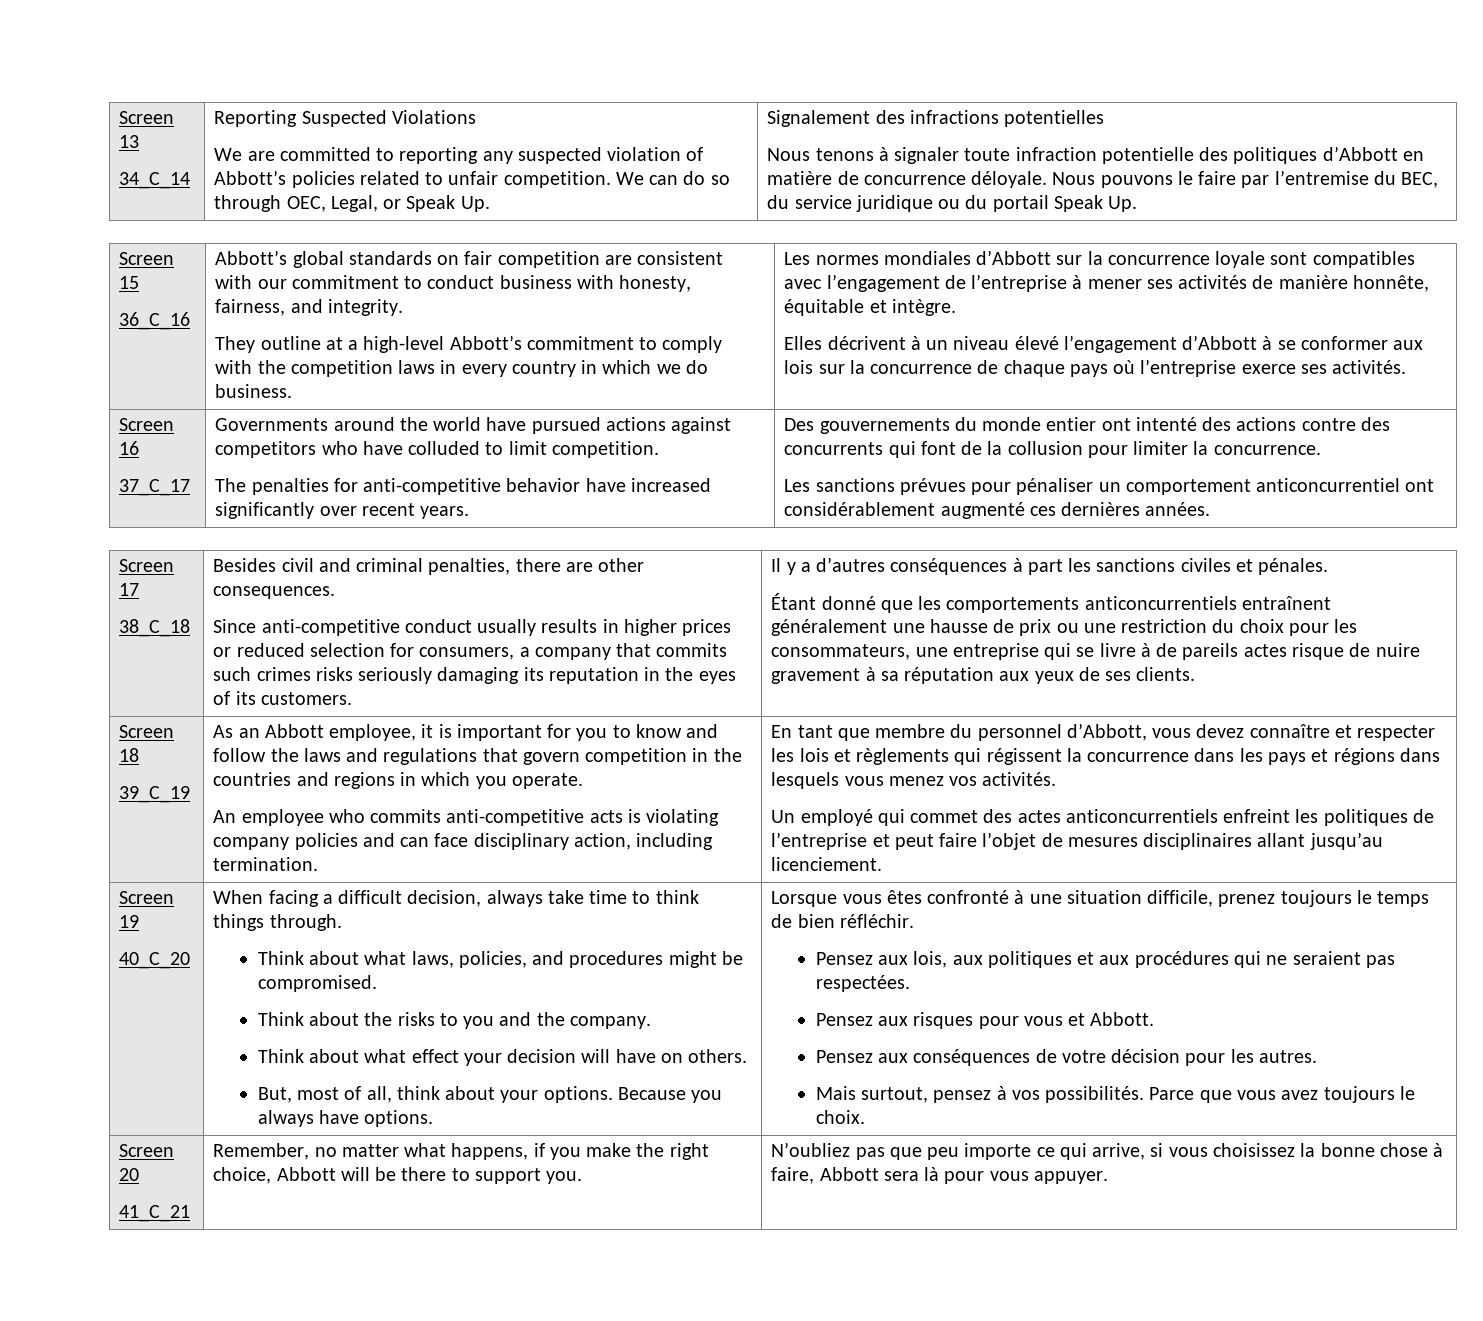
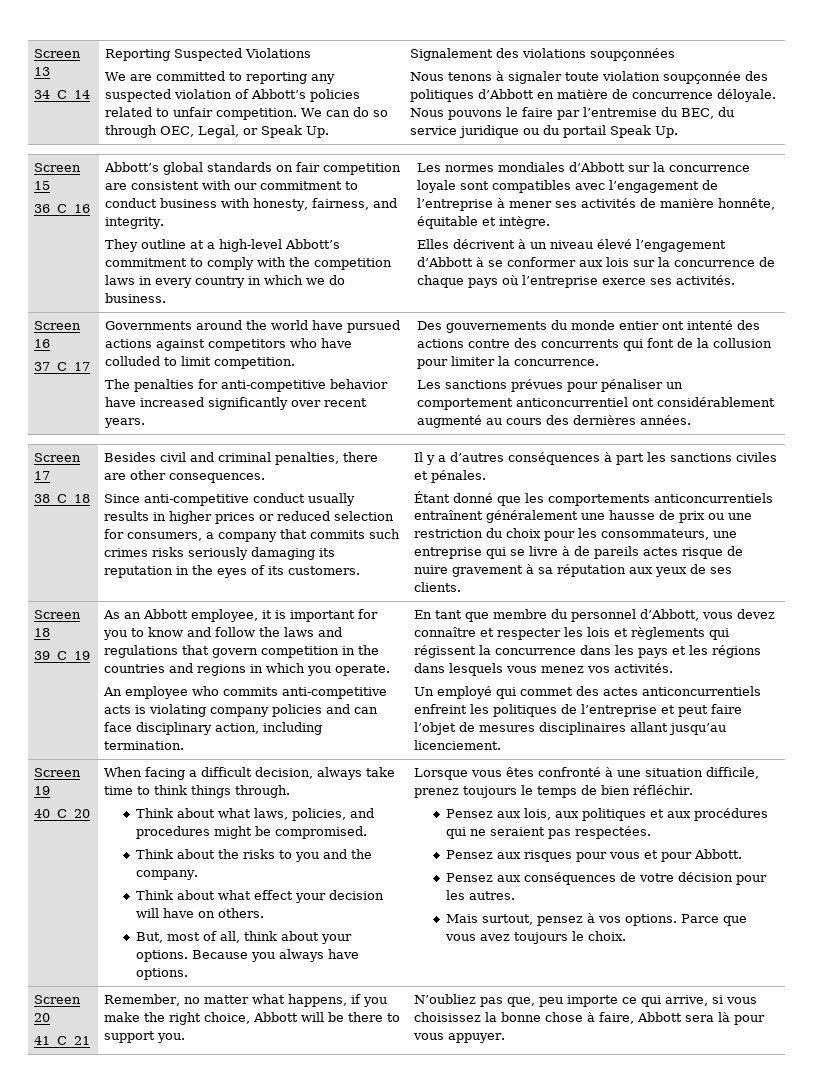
- Signalement des infractions potentielles
+ Signalement des violations soupçonnées
- Nous tenons à signaler toute infraction potentielle des politiques d’Abbott en matière de concurrence déloyale.
+ Nous tenons à signaler toute violation soupçonnée des politiques d’Abbott en matière de concurrence déloyale.
- Les sanctions prévues pour pénaliser un comportement anticoncurrentiel ont considérablement augmenté ces dernières années.
+ Les sanctions prévues pour pénaliser un comportement anticoncurrentiel ont considérablement augmenté au cours des dernières années.
- En tant que membre du personnel d’Abbott, vous devez connaître et respecter les lois et règlements qui régissent la concurrence dans les pays et régions dans lesquels vous menez vos activités.
+ En tant que membre du personnel d’Abbott, vous devez connaître et respecter les lois et règlements qui régissent la concurrence dans les pays et les régions dans lesquels vous menez vos activités.
- Pensez aux risques pour vous et Abbott.
+ Pensez aux risques pour vous et pour Abbott.
- Mais surtout, pensez à vos possibilités.
+ Mais surtout, pensez à vos options.
- N’oubliez pas que peu importe ce qui arrive, si vous choisissez la bonne chose à faire, Abbott sera là pour vous appuyer.
+ N’oubliez pas que, peu importe ce qui arrive, si vous choisissez la bonne chose à faire, Abbott sera là pour vous appuyer.

